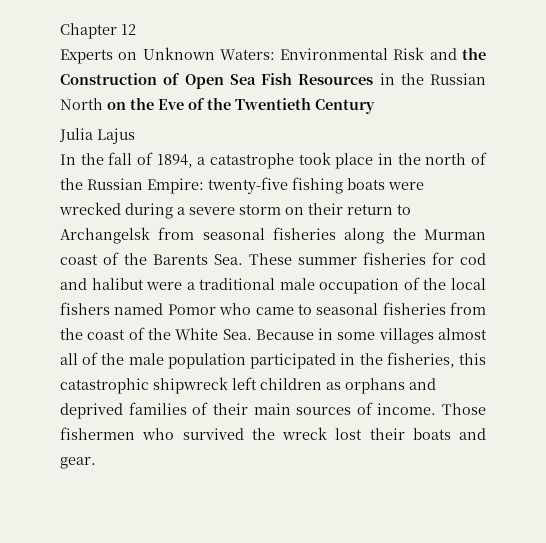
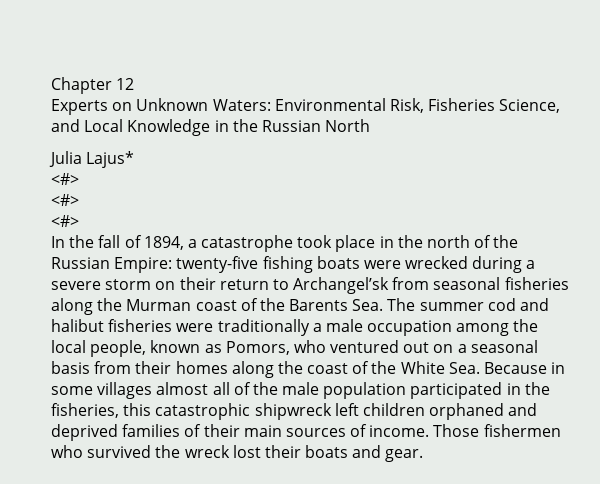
- Experts on Unknown Waters: Environmental Risk and the Construction of Open Sea Fish Resources in the Russian North on the Eve of the Twentieth Century
- Julia Lajus
+ Experts on Unknown Waters: Environmental Risk, Fisheries Science, and Local Knowledge in the Russian North
+ Julia Lajus*
+ <#>
+ <#>
+ <#>
- twenty-five fishing boats were wrecked during a severe storm on their return to Archangelsk from seasonal fisheries along the Murman coast of the Barents Sea. These summer fisheries for cod and halibut were a traditional male occupation of the local fishers named Pomor who came to seasonal fisheries from the coast of the White Sea. Because in some villages almost all of the male population participated in the fisheries, this catastrophic shipwreck left children as orphans and deprived families of their main sources of income.
+ twenty-five fishing boats were wrecked during a severe storm on their return to Archangel’sk from seasonal fisheries along the Murman coast of the Barents Sea. The summer cod and halibut fisheries were traditionally a male occupation among the local people, known as Pomors, who ventured out on a seasonal basis from their homes along the coast of the White Sea. Because in some villages almost all of the male population participated in the fisheries, this catastrophic shipwreck left children orphaned and deprived families of their main sources of income.

